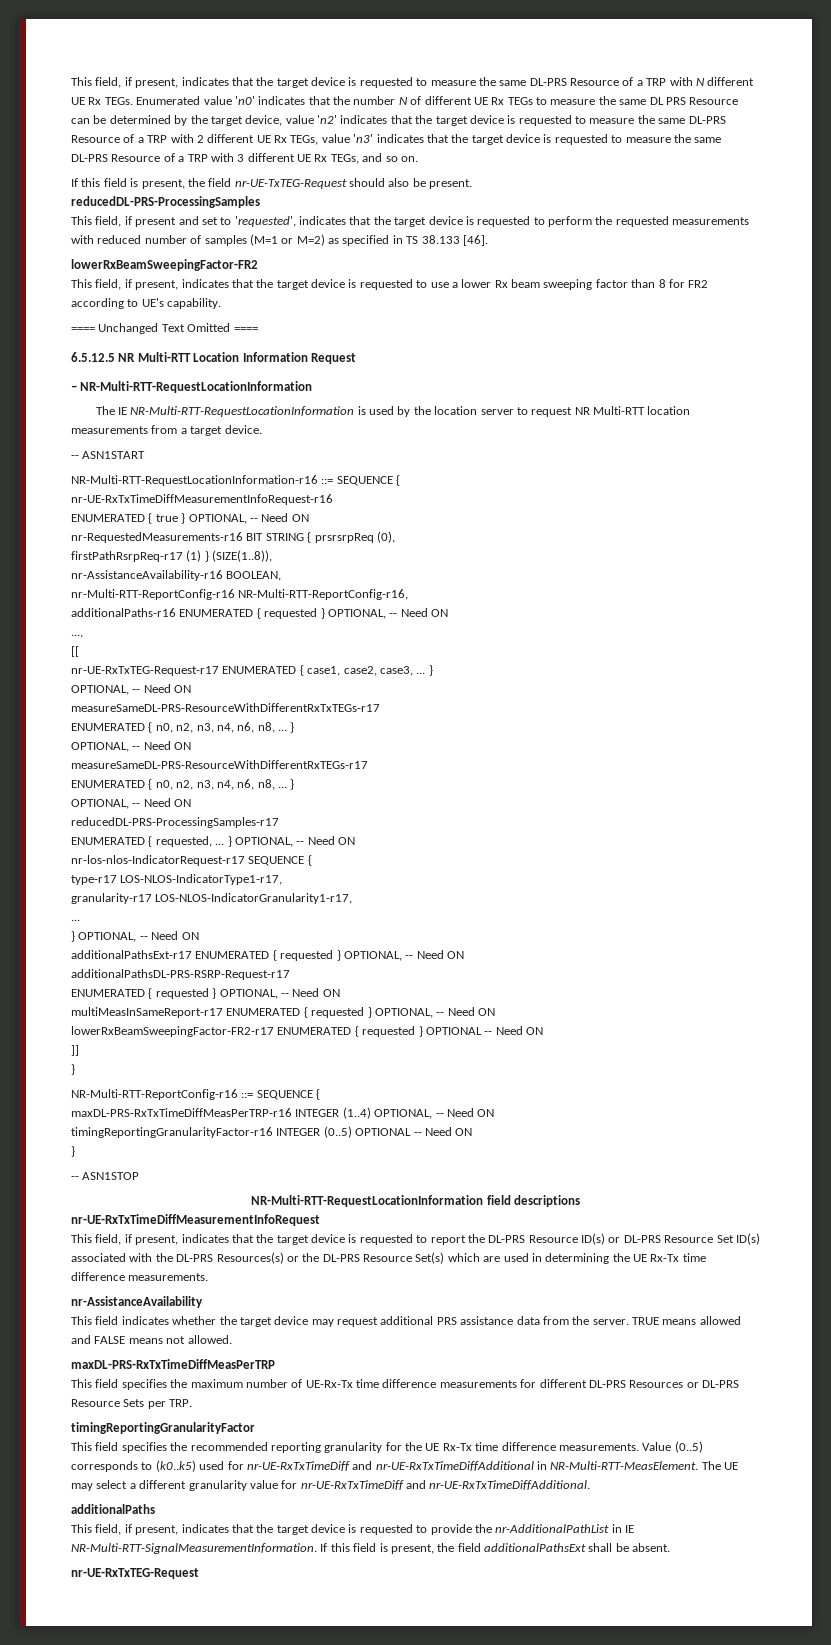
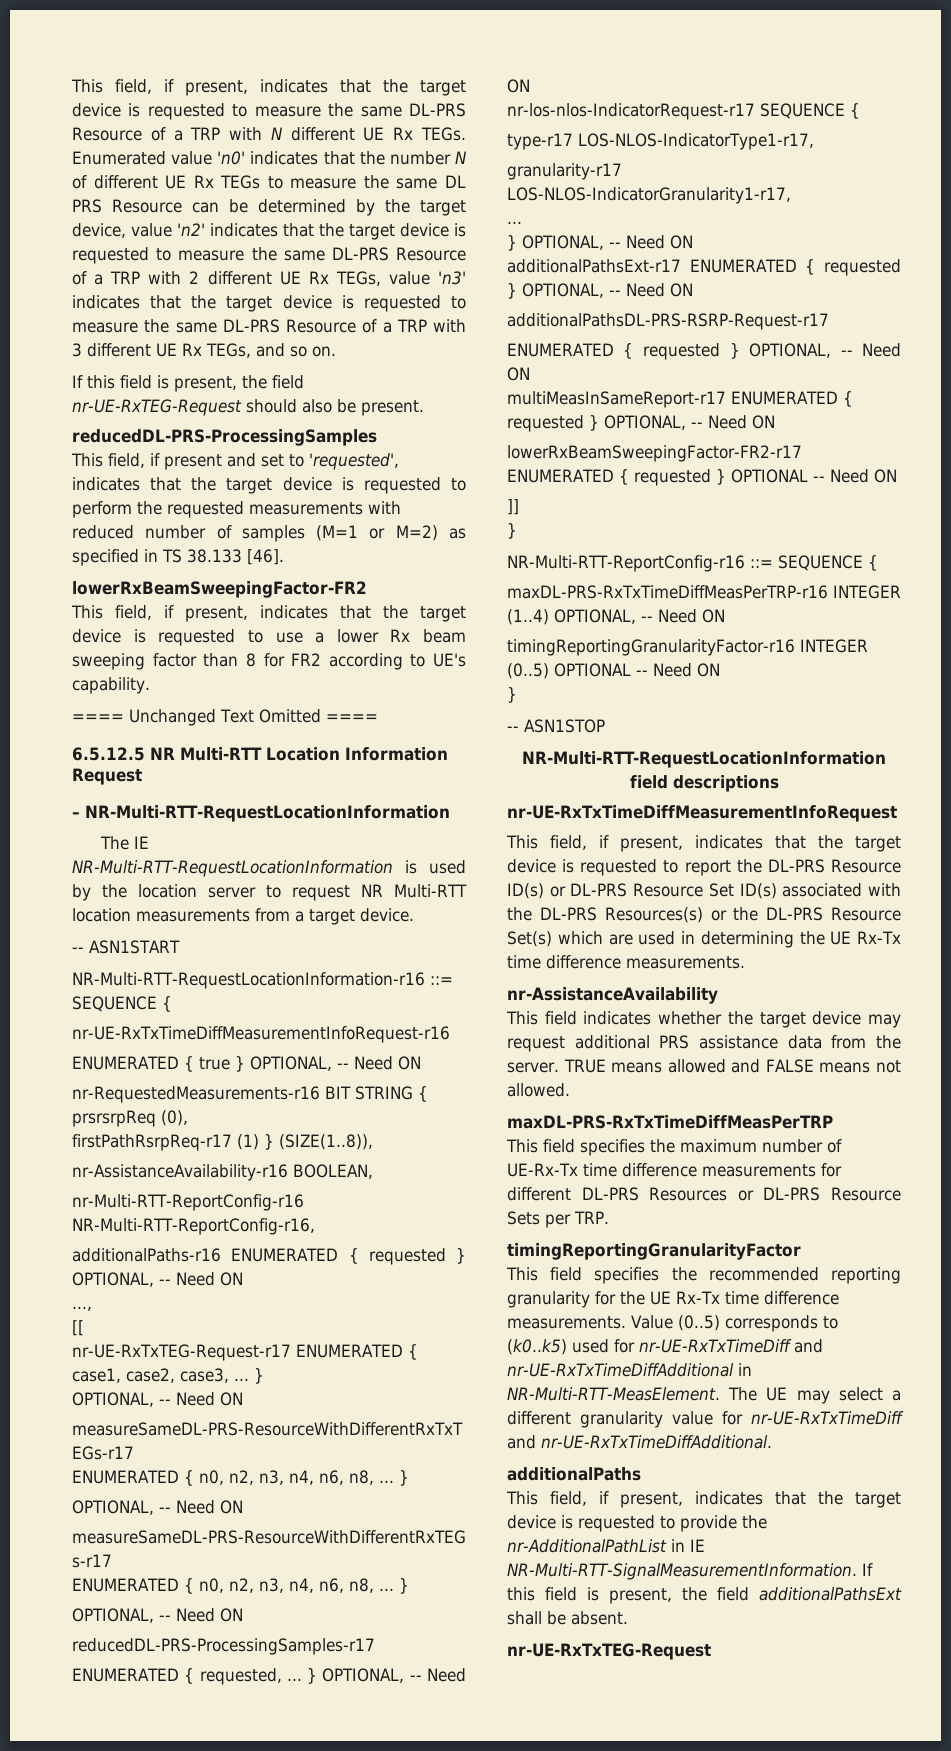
- If this field is present, the field nr-UE-TxTEG-Request should also be present.
+ If this field is present, the field nr-UE-RxTEG-Request should also be present.

